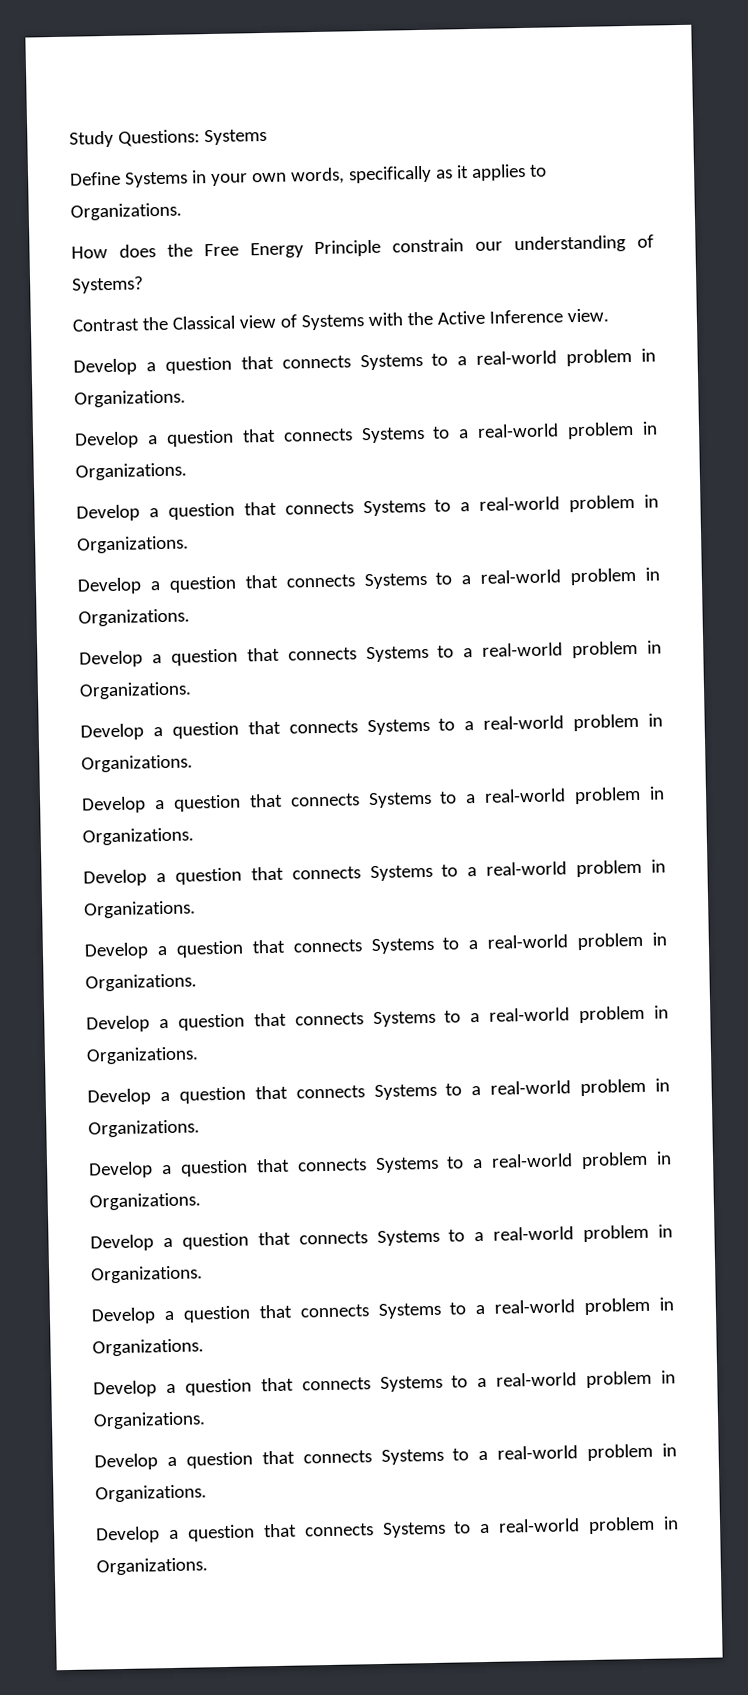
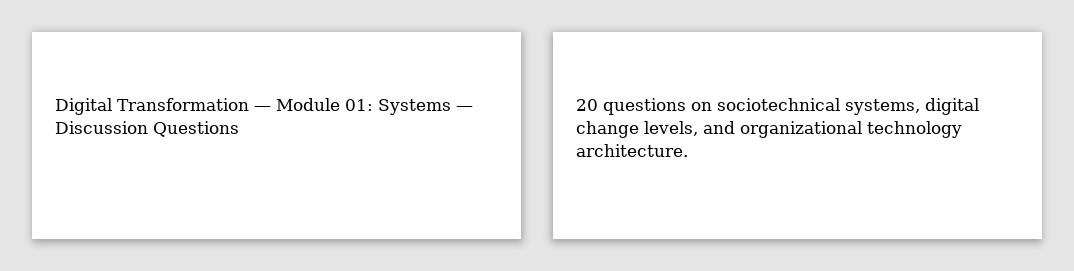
- Study Questions: Systems
- Define Systems in your own words, specifically as it applies to Organizations.
- How does the Free Energy Principle constrain our understanding of Systems?
- Contrast the Classical view of Systems with the Active Inference view.
- Develop a question that connects Systems to a real-world problem in Organizations.
- Develop a question that connects Systems to a real-world problem in Organizations.
- Develop a question that connects Systems to a real-world problem in Organizations.
- Develop a question that connects Systems to a real-world problem in Organizations.
- Develop a question that connects Systems to a real-world problem in Organizations.
- Develop a question that connects Systems to a real-world problem in Organizations.
- Develop a question that connects Systems to a real-world problem in Organizations.
- Develop a question that connects Systems to a real-world problem in Organizations.
- Develop a question that connects Systems to a real-world problem in Organizations.
- Develop a question that connects Systems to a real-world problem in Organizations.
- Develop a question that connects Systems to a real-world problem in Organizations.
- Develop a question that connects Systems to a real-world problem in Organizations.
- Develop a question that connects Systems to a real-world problem in Organizations.
- Develop a question that connects Systems to a real-world problem in Organizations.
- Develop a question that connects Systems to a real-world problem in Organizations.
- Develop a question that connects Systems to a real-world problem in Organizations.
- Develop a question that connects Systems to a real-world problem in Organizations.
+ Digital Transformation — Module 01: Systems — Discussion Questions
+ 20 questions on sociotechnical systems, digital change levels, and organizational technology architecture.

